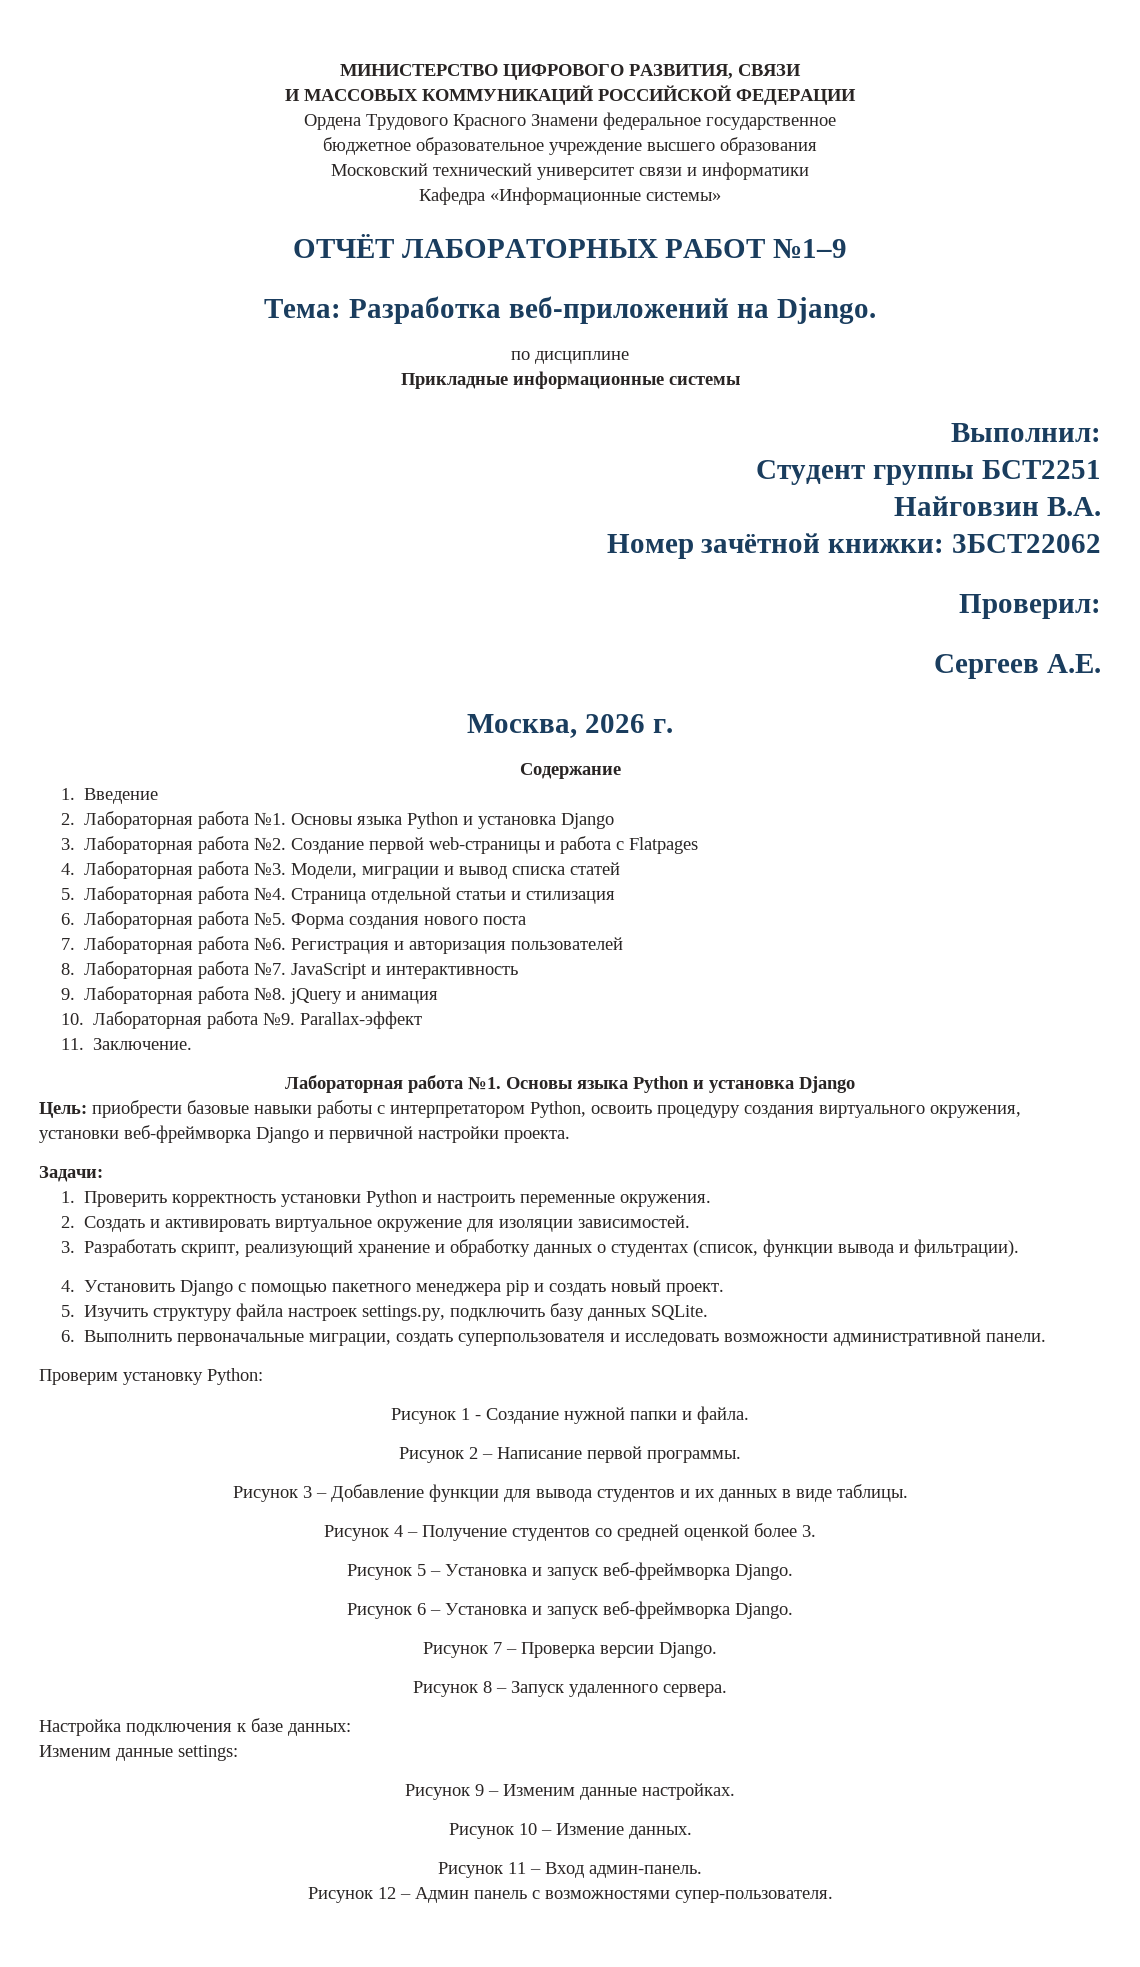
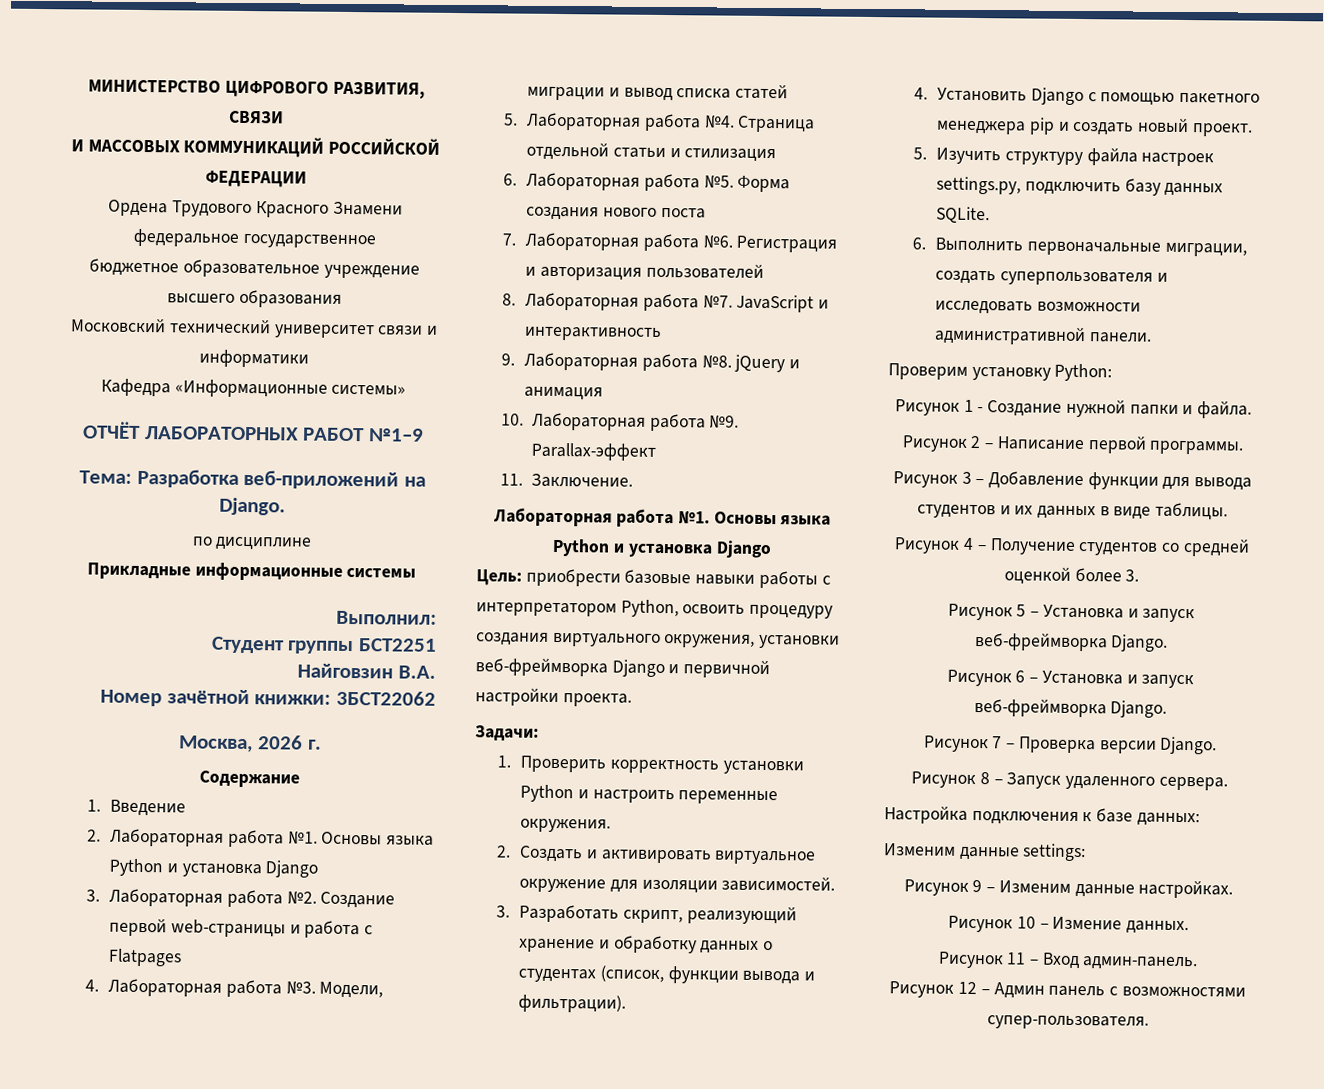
- Проверил:
- Сергеев А.Е.

